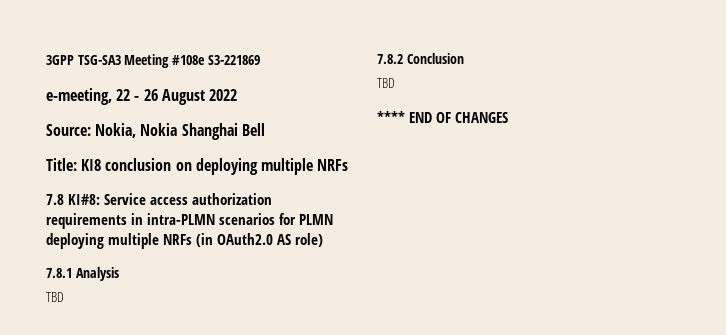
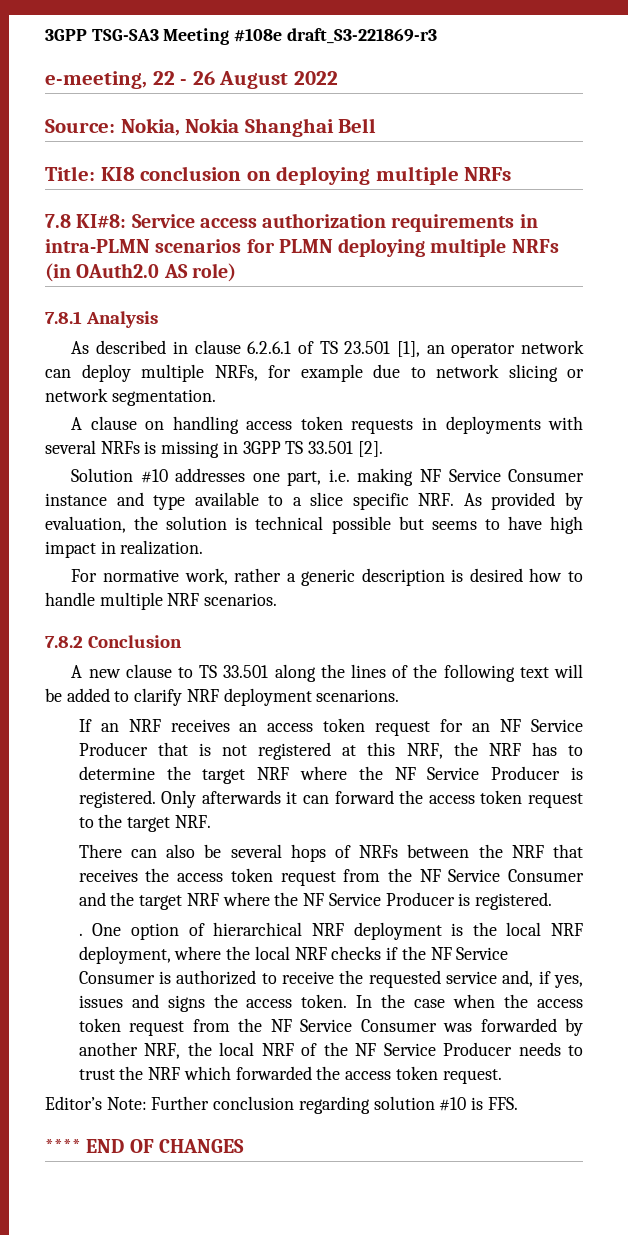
- 3GPP TSG-SA3 Meeting #108e S3-221869
+ 3GPP TSG-SA3 Meeting #108e draft_S3-221869-r3
  7.8.1 Analysis
- TBD
+ As described in clause 6.2.6.1 of TS 23.501 [1], an operator network can deploy multiple NRFs, for example due to network slicing or network segmentation.
+ A clause on handling access token requests in deployments with several NRFs is missing in 3GPP TS 33.501 [2].
+ Solution #10 addresses one part, i.e. making NF Service Consumer instance and type available to a slice specific NRF. As provided by evaluation, the solution is technical possible but seems to have high impact in realization.
+ For normative work, rather a generic description is desired how to handle multiple NRF scenarios.
  7.8.2 Conclusion
- TBD
+ A new clause to TS 33.501 along the lines of the following text will be added to clarify NRF deployment scenarions.
+ If an NRF receives an access token request for an NF Service Producer that is not registered at this NRF, the NRF has to determine the target NRF where the NF Service Producer is registered. Only afterwards it can forward the access token request to the target NRF.
+ There can also be several hops of NRFs between the NRF that receives the access token request from the NF Service Consumer and the target NRF where the NF Service Producer is registered.
+ . One option of hierarchical NRF deployment is the local NRF deployment, where the local NRF checks if the NF Service Consumer is authorized to receive the requested service and, if yes, issues and signs the access token. In the case when the access token request from the NF Service Consumer was forwarded by another NRF, the local NRF of the NF Service Producer needs to trust the NRF which forwarded the access token request.
+ Editor’s Note: Further conclusion regarding solution #10 is FFS.

